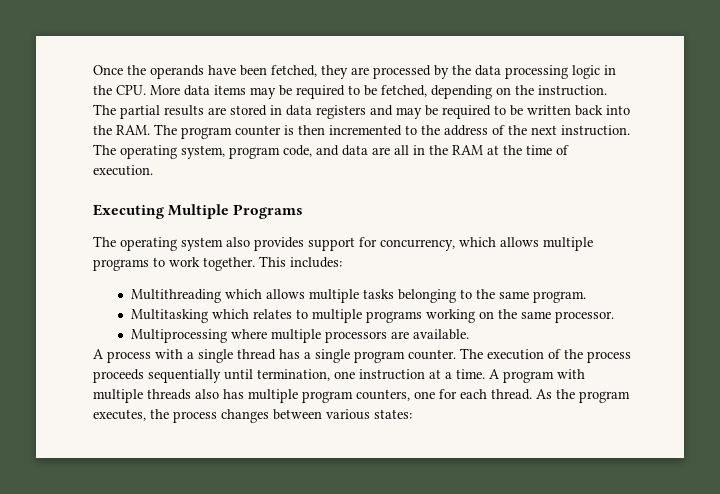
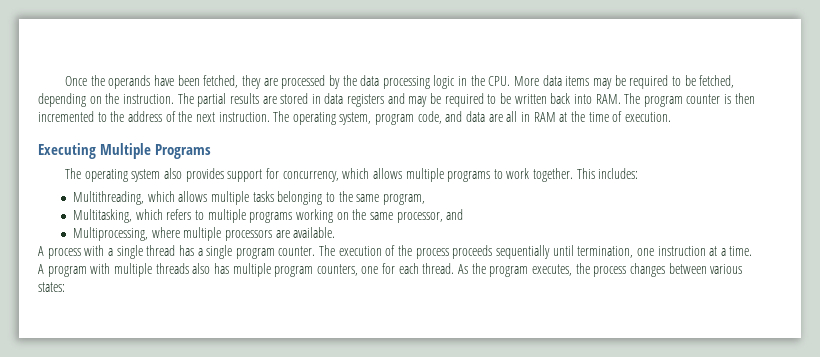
- The partial results are stored in data registers and may be required to be written back into the RAM. The program counter is then incremented to the address of the next instruction.
+ The partial results are stored in data registers and may be required to be written back into RAM. The program counter is then incremented to the address of the next instruction.
- The operating system, program code, and data are all in the RAM at the time of execution.
+ The operating system, program code, and data are all in RAM at the time of execution.
- Multithreading which allows multiple tasks belonging to the same program.
- Multitasking which relates to multiple programs working on the same processor.
- Multiprocessing where multiple processors are available.
+ Multithreading, which allows multiple tasks belonging to the same program,
+ Multitasking, which refers to multiple programs working on the same processor, and
+ Multiprocessing, where multiple processors are available.

